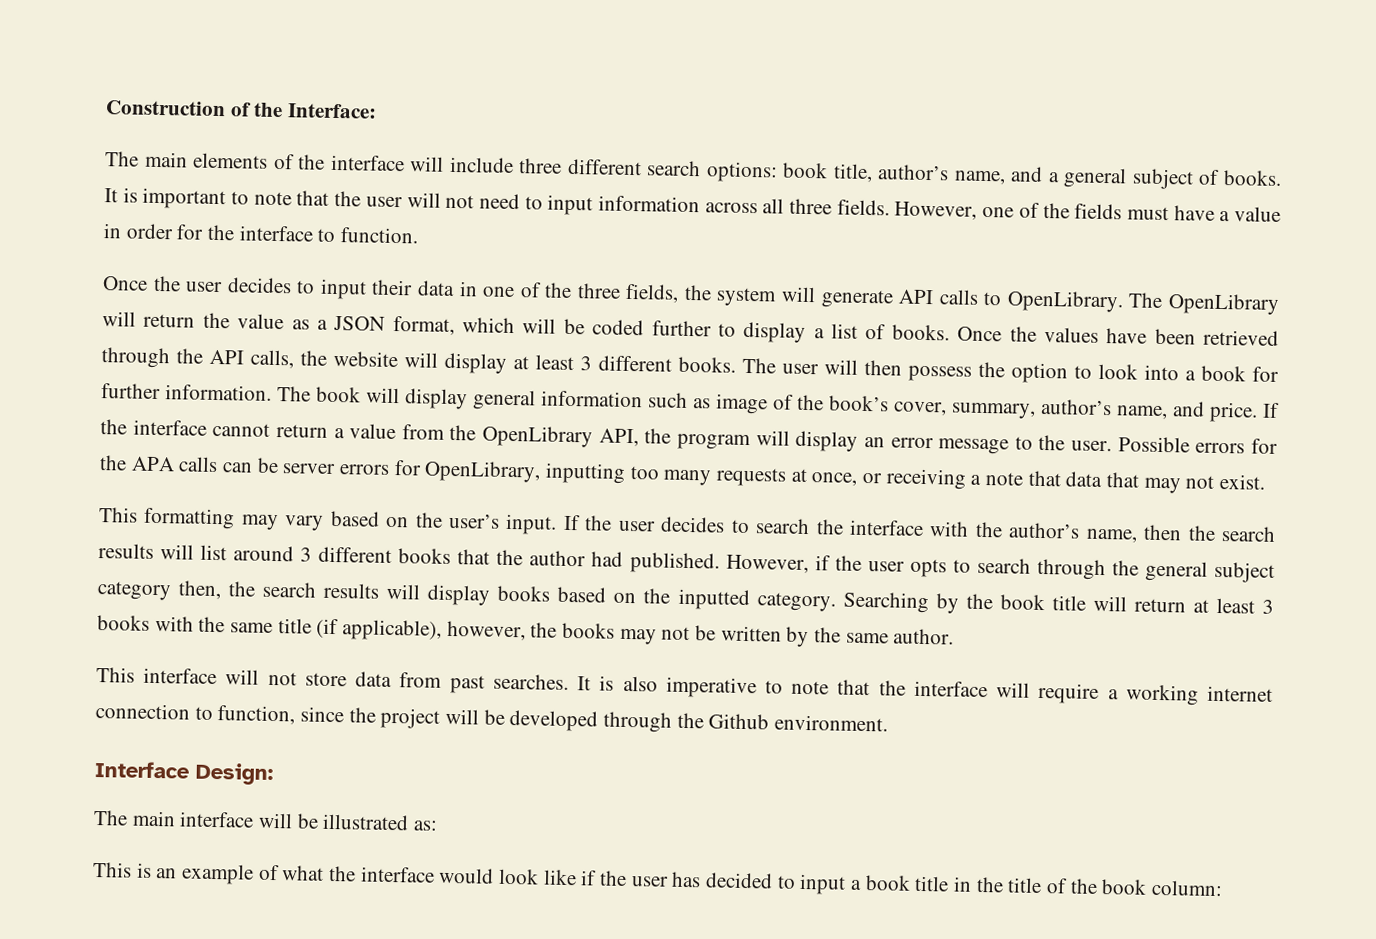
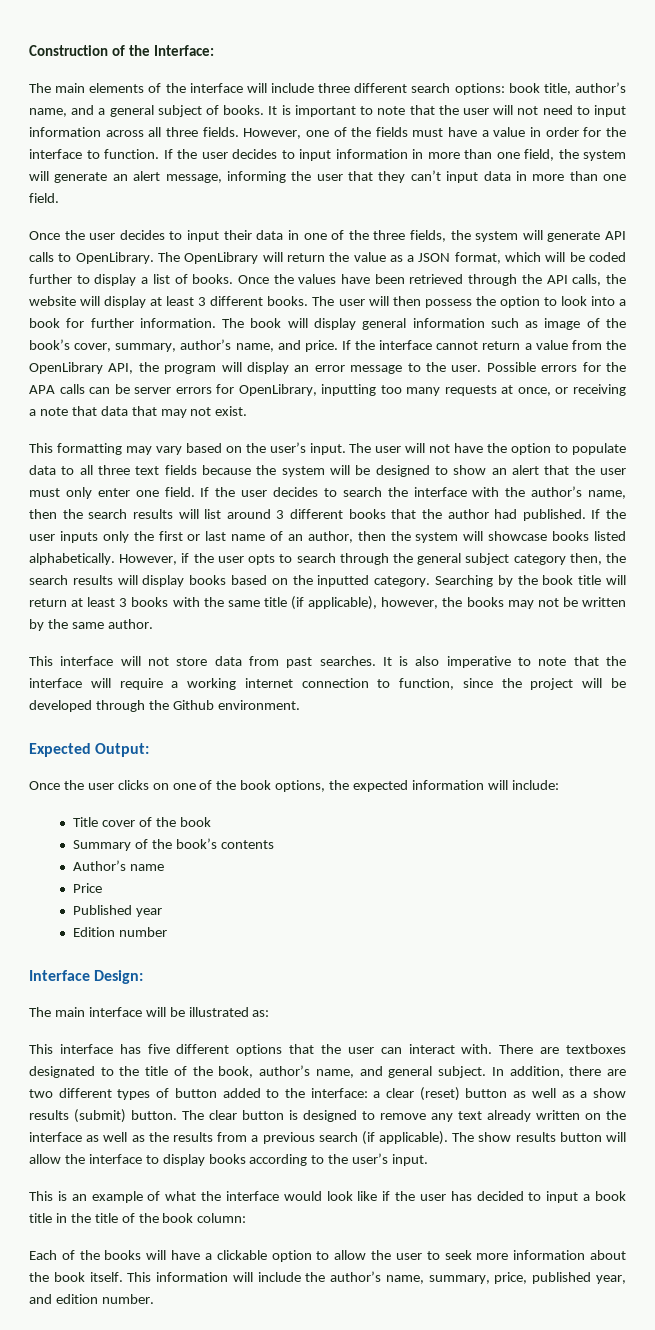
+ If the user decides to input information in more than one field, the system will generate an alert message, informing the user that they can’t input data in more than one field.
+ The user will not have the option to populate data to all three text fields because the system will be designed to show an alert that the user must only enter one field.
+ If the user inputs only the first or last name of an author, then the system will showcase books listed alphabetically.
+ Expected Output:
+ Once the user clicks on one of the book options, the expected information will include:
+ Title cover of the book
+ Summary of the book’s contents
+ Author’s name
+ Price
+ Published year
+ Edition number
+ This interface has five different options that the user can interact with. There are textboxes designated to the title of the book, author’s name, and general subject. In addition, there are two different types of button added to the interface: a clear (reset) button as well as a show results (submit) button. The clear button is designed to remove any text already written on the interface as well as the results from a previous search (if applicable). The show results button will allow the interface to display books according to the user’s input.
+ Each of the books will have a clickable option to allow the user to seek more information about the book itself. This information will include the author’s name, summary, price, published year, and edition number.

